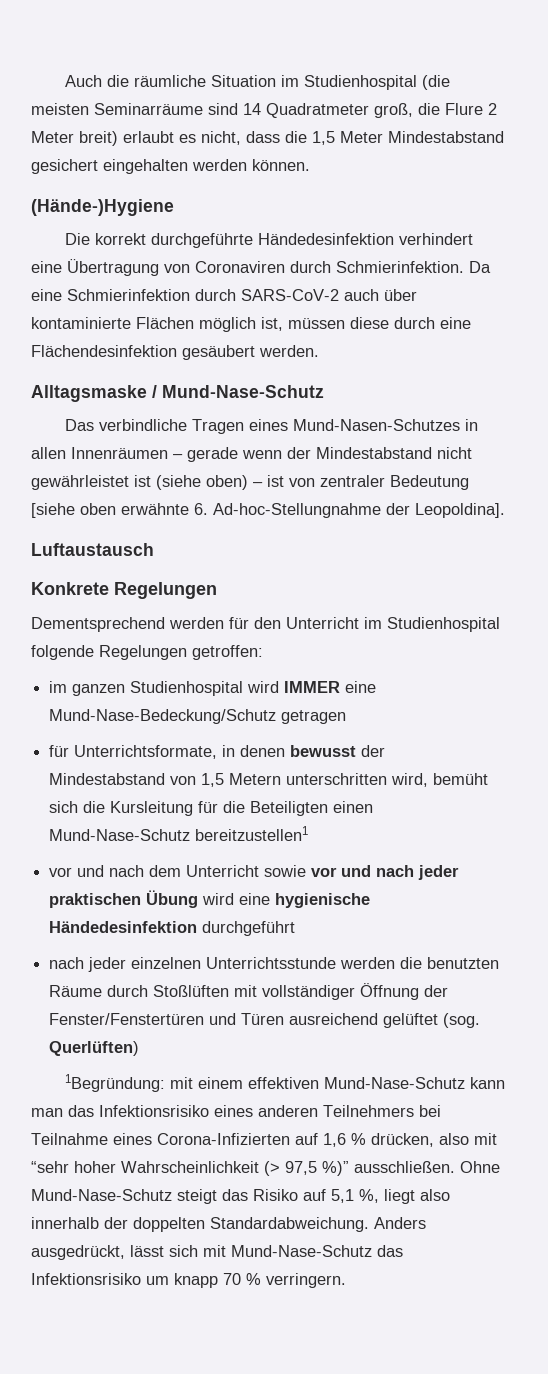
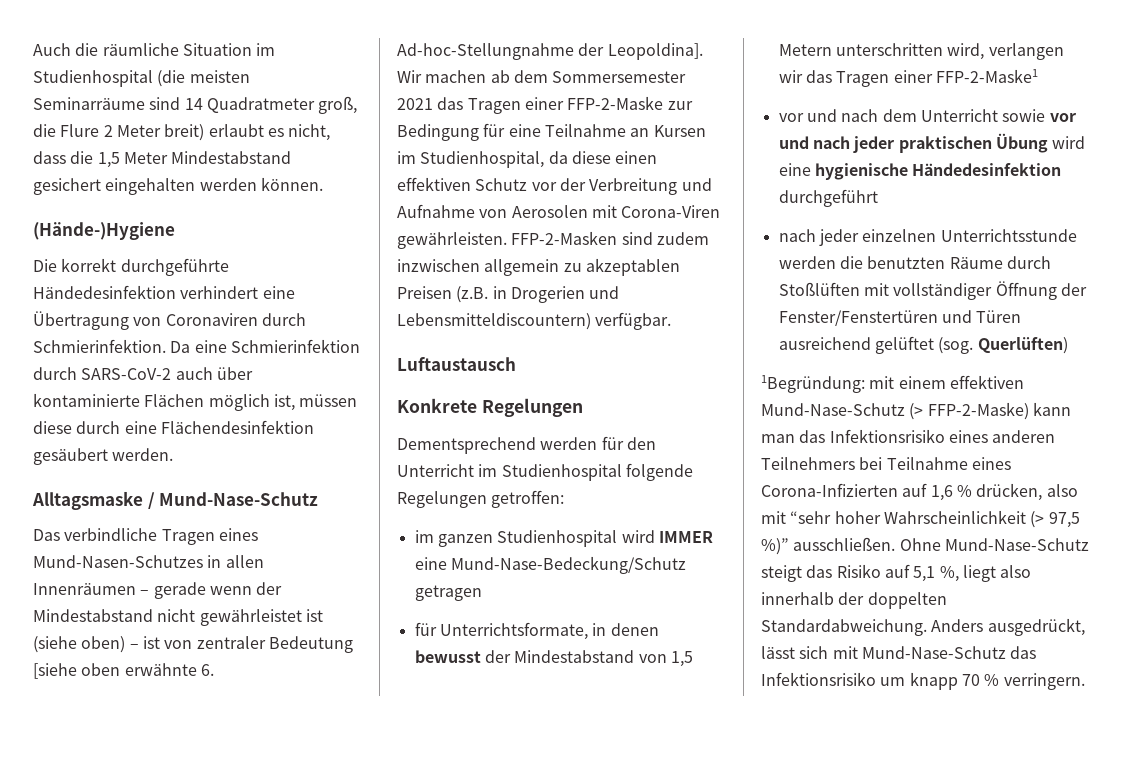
+ Wir machen ab dem Sommersemester 2021 das Tragen einer FFP-2-Maske zur Bedingung für eine Teilnahme an Kursen im Studienhospital, da diese einen effektiven Schutz vor der Verbreitung und Aufnahme von Aerosolen mit Corona-Viren gewährleisten. FFP-2-Masken sind zudem inzwischen allgemein zu akzeptablen Preisen (z.B. in Drogerien und Lebensmitteldiscountern) verfügbar.
- für Unterrichtsformate, in denen bewusst der Mindestabstand von 1,5 Metern unterschritten wird, bemüht sich die Kursleitung für die Beteiligten einen Mund-Nase-Schutz bereitzustellen1
+ für Unterrichtsformate, in denen bewusst der Mindestabstand von 1,5 Metern unterschritten wird, verlangen wir das Tragen einer FFP-2-Maske1
- 1Begründung: mit einem effektiven Mund-Nase-Schutz kann man das Infektionsrisiko eines anderen Teilnehmers bei Teilnahme eines Corona-Infizierten auf 1,6 % drücken, also mit “sehr hoher Wahrscheinlichkeit (> 97,5 %)” ausschließen.
+ 1Begründung: mit einem effektiven Mund-Nase-Schutz (> FFP-2-Maske) kann man das Infektionsrisiko eines anderen Teilnehmers bei Teilnahme eines Corona-Infizierten auf 1,6 % drücken, also mit “sehr hoher Wahrscheinlichkeit (> 97,5 %)” ausschließen.

